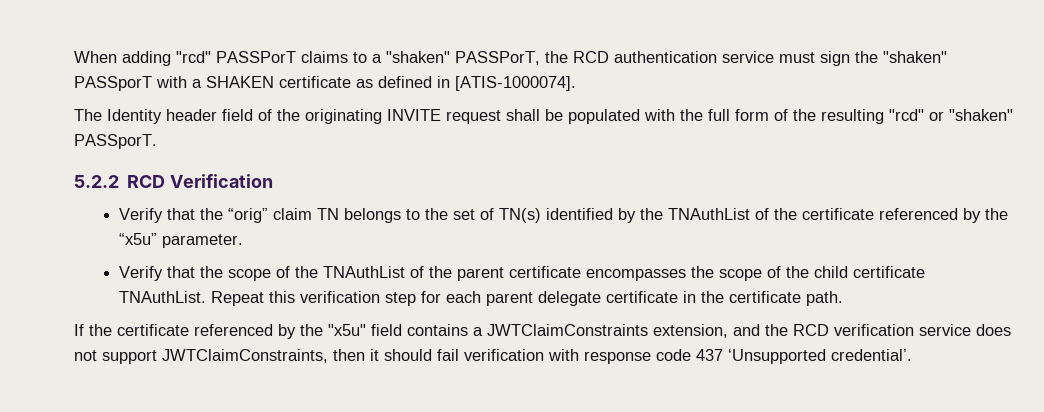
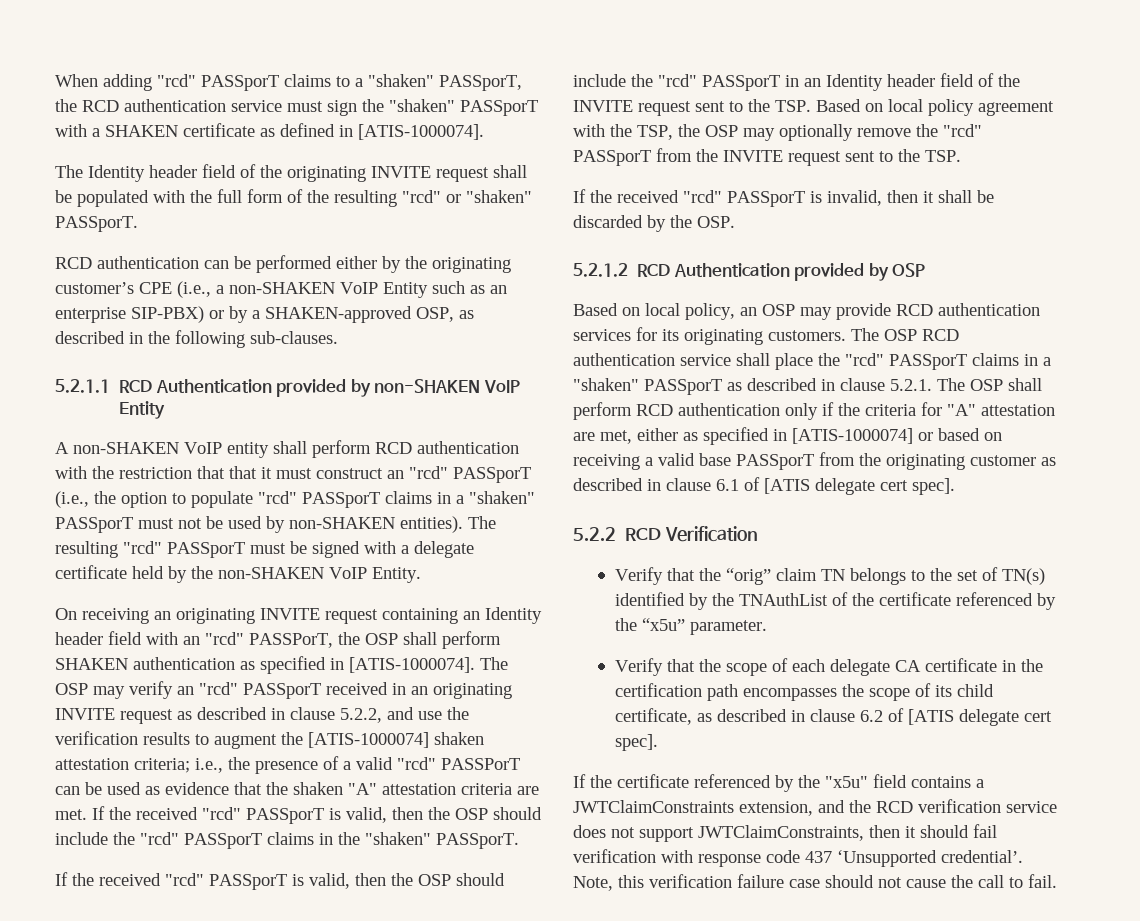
- When adding "rcd" PASSPorT claims to a "shaken" PASSPorT, the RCD authentication service must sign the "shaken" PASSporT with a SHAKEN certificate as defined in [ATIS-1000074].
+ When adding "rcd" PASSporT claims to a "shaken" PASSporT, the RCD authentication service must sign the "shaken" PASSporT with a SHAKEN certificate as defined in [ATIS-1000074].
+ RCD authentication can be performed either by the originating customer’s CPE (i.e., a non-SHAKEN VoIP Entity such as an enterprise SIP-PBX) or by a SHAKEN-approved OSP, as described in the following sub-clauses.
+ 5.2.1.1 RCD Authentication provided by non-SHAKEN VoIP Entity
+ A non-SHAKEN VoIP entity shall perform RCD authentication with the restriction that that it must construct an "rcd" PASSporT (i.e., the option to populate "rcd" PASSporT claims in a "shaken" PASSporT must not be used by non-SHAKEN entities). The resulting "rcd" PASSporT must be signed with a delegate certificate held by the non-SHAKEN VoIP Entity.
+ On receiving an originating INVITE request containing an Identity header field with an "rcd" PASSPorT, the OSP shall perform SHAKEN authentication as specified in [ATIS-1000074]. The OSP may verify an "rcd" PASSporT received in an originating INVITE request as described in clause 5.2.2, and use the verification results to augment the [ATIS-1000074] shaken attestation criteria; i.e., the presence of a valid "rcd" PASSPorT can be used as evidence that the shaken "A" attestation criteria are met. If the received "rcd" PASSporT is valid, then the OSP should include the "rcd" PASSporT claims in the "shaken" PASSporT.
+ If the received "rcd" PASSporT is valid, then the OSP should include the "rcd" PASSporT in an Identity header field of the INVITE request sent to the TSP. Based on local policy agreement with the TSP, the OSP may optionally remove the "rcd" PASSporT from the INVITE request sent to the TSP.
+ If the received "rcd" PASSporT is invalid, then it shall be discarded by the OSP.
+ 5.2.1.2 RCD Authentication provided by OSP
+ Based on local policy, an OSP may provide RCD authentication services for its originating customers. The OSP RCD authentication service shall place the "rcd" PASSporT claims in a "shaken" PASSporT as described in clause 5.2.1. The OSP shall perform RCD authentication only if the criteria for "A" attestation are met, either as specified in [ATIS-1000074] or based on receiving a valid base PASSporT from the originating customer as described in clause 6.1 of [ATIS delegate cert spec].
- Verify that the scope of the TNAuthList of the parent certificate encompasses the scope of the child certificate TNAuthList. Repeat this verification step for each parent delegate certificate in the certificate path.
+ Verify that the scope of each delegate CA certificate in the certification path encompasses the scope of its child certificate, as described in clause 6.2 of [ATIS delegate cert spec].
+ Note, this verification failure case should not cause the call to fail.

